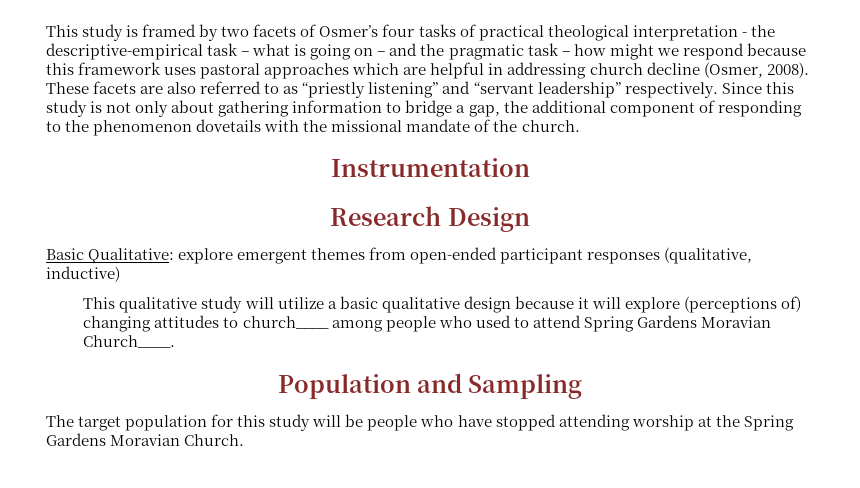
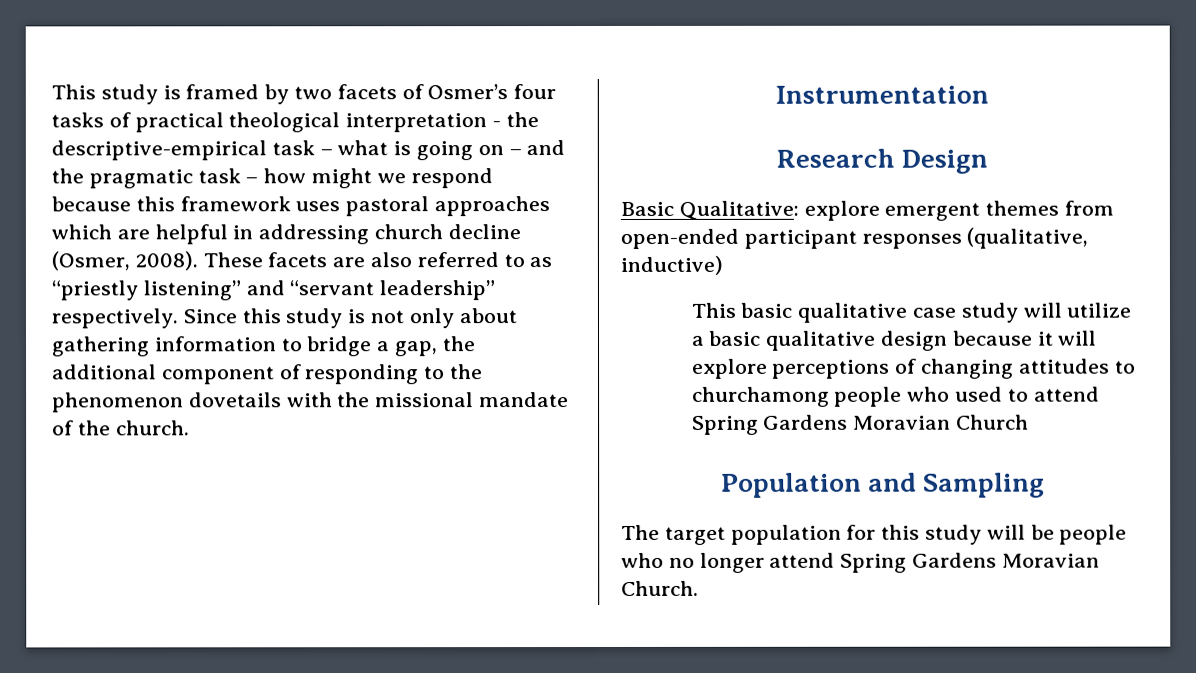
- This qualitative study will utilize a basic qualitative design because it will explore (perceptions of) changing attitudes to church____ among people who used to attend Spring Gardens Moravian Church____.
+ This basic qualitative case study will utilize a basic qualitative design because it will explore perceptions of changing attitudes to churchamong people who used to attend Spring Gardens Moravian Church
- The target population for this study will be people who have stopped attending worship at the Spring Gardens Moravian Church.
+ The target population for this study will be people who no longer attend Spring Gardens Moravian Church.

